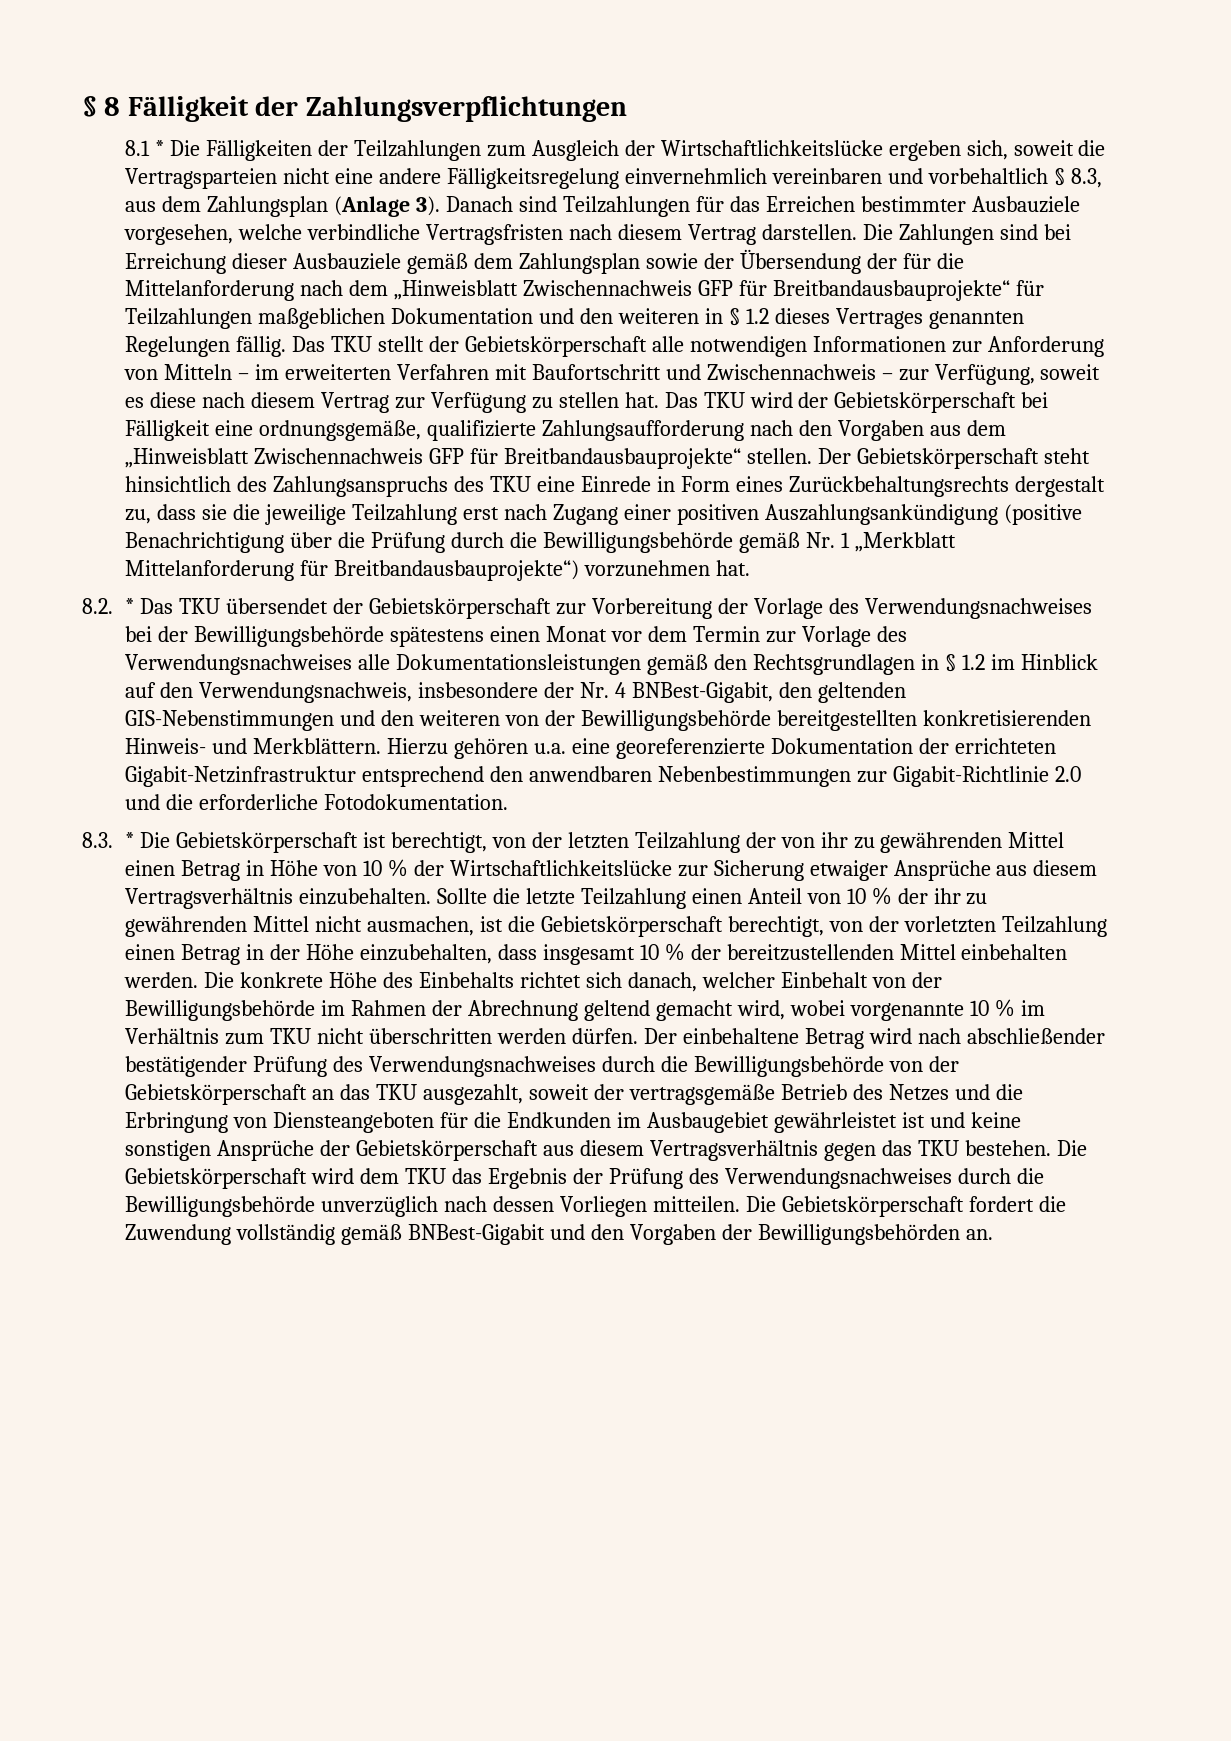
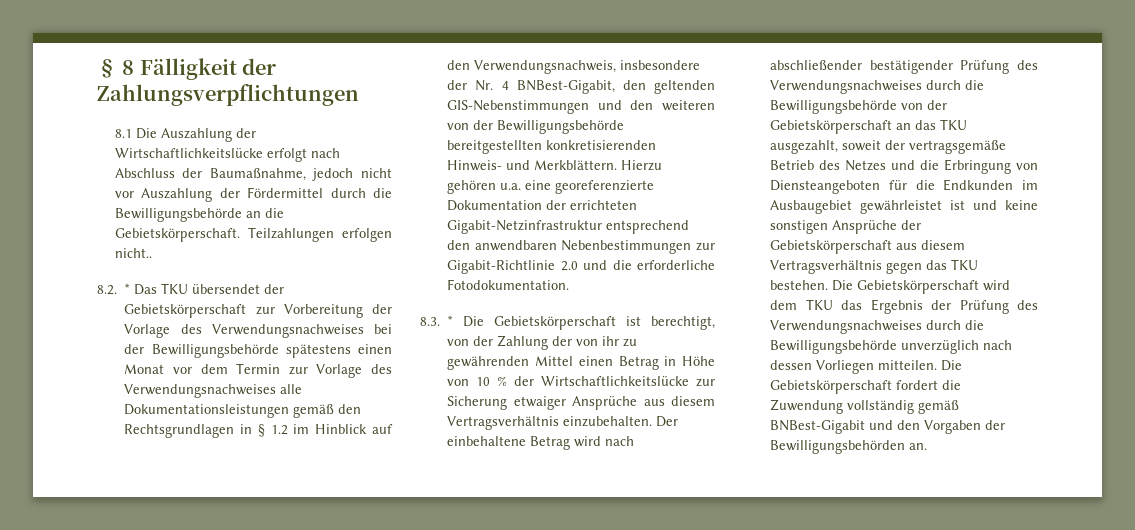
- 8.1 * Die Fälligkeiten der Teilzahlungen zum Ausgleich der Wirtschaftlichkeitslücke ergeben sich, soweit die Vertragsparteien nicht eine andere Fälligkeitsregelung einvernehmlich vereinbaren und vorbehaltlich § 8.3, aus dem Zahlungsplan (Anlage 3). Danach sind Teilzahlungen für das Erreichen bestimmter Ausbauziele vorgesehen, welche verbindliche Vertragsfristen nach diesem Vertrag darstellen. Die Zahlungen sind bei Erreichung dieser Ausbauziele gemäß dem Zahlungsplan sowie der Übersendung der für die Mittelanforderung nach dem „Hinweisblatt Zwischennachweis GFP für Breitbandausbauprojekte“ für Teilzahlungen maßgeblichen Dokumentation und den weiteren in § 1.2 dieses Vertrages genannten Regelungen fällig. Das TKU stellt der Gebietskörperschaft alle notwendigen Informationen zur Anforderung von Mitteln – im erweiterten Verfahren mit Baufortschritt und Zwischennachweis – zur Verfügung, soweit es diese nach diesem Vertrag zur Verfügung zu stellen hat. Das TKU wird der Gebietskörperschaft bei Fälligkeit eine ordnungsgemäße, qualifizierte Zahlungsaufforderung nach den Vorgaben aus dem „Hinweisblatt Zwischennachweis GFP für Breitbandausbauprojekte“ stellen. Der Gebietskörperschaft steht hinsichtlich des Zahlungsanspruchs des TKU eine Einrede in Form eines Zurückbehaltungsrechts dergestalt zu, dass sie die jeweilige Teilzahlung erst nach Zugang einer positiven Auszahlungsankündigung (positive Benachrichtigung über die Prüfung durch die Bewilligungsbehörde gemäß Nr. 1 „Merkblatt Mittelanforderung für Breitbandausbauprojekte“) vorzunehmen hat.
+ 8.1 Die Auszahlung der Wirtschaftlichkeitslücke erfolgt nach Abschluss der Baumaßnahme, jedoch nicht vor Auszahlung der Fördermittel durch die Bewilligungsbehörde an die Gebietskörperschaft. Teilzahlungen erfolgen nicht..
- 8.3. * Die Gebietskörperschaft ist berechtigt, von der letzten Teilzahlung der von ihr zu gewährenden Mittel einen Betrag in Höhe von 10 % der Wirtschaftlichkeitslücke zur Sicherung etwaiger Ansprüche aus diesem Vertragsverhältnis einzubehalten.
+ 8.3. * Die Gebietskörperschaft ist berechtigt, von der Zahlung der von ihr zu gewährenden Mittel einen Betrag in Höhe von 10 % der Wirtschaftlichkeitslücke zur Sicherung etwaiger Ansprüche aus diesem Vertragsverhältnis einzubehalten.
- Sollte die letzte Teilzahlung einen Anteil von 10 % der ihr zu gewährenden Mittel nicht ausmachen, ist die Gebietskörperschaft berechtigt, von der vorletzten Teilzahlung einen Betrag in der Höhe einzubehalten, dass insgesamt 10 % der bereitzustellenden Mittel einbehalten werden. Die konkrete Höhe des Einbehalts richtet sich danach, welcher Einbehalt von der Bewilligungsbehörde im Rahmen der Abrechnung geltend gemacht wird, wobei vorgenannte 10 % im Verhältnis zum TKU nicht überschritten werden dürfen.

